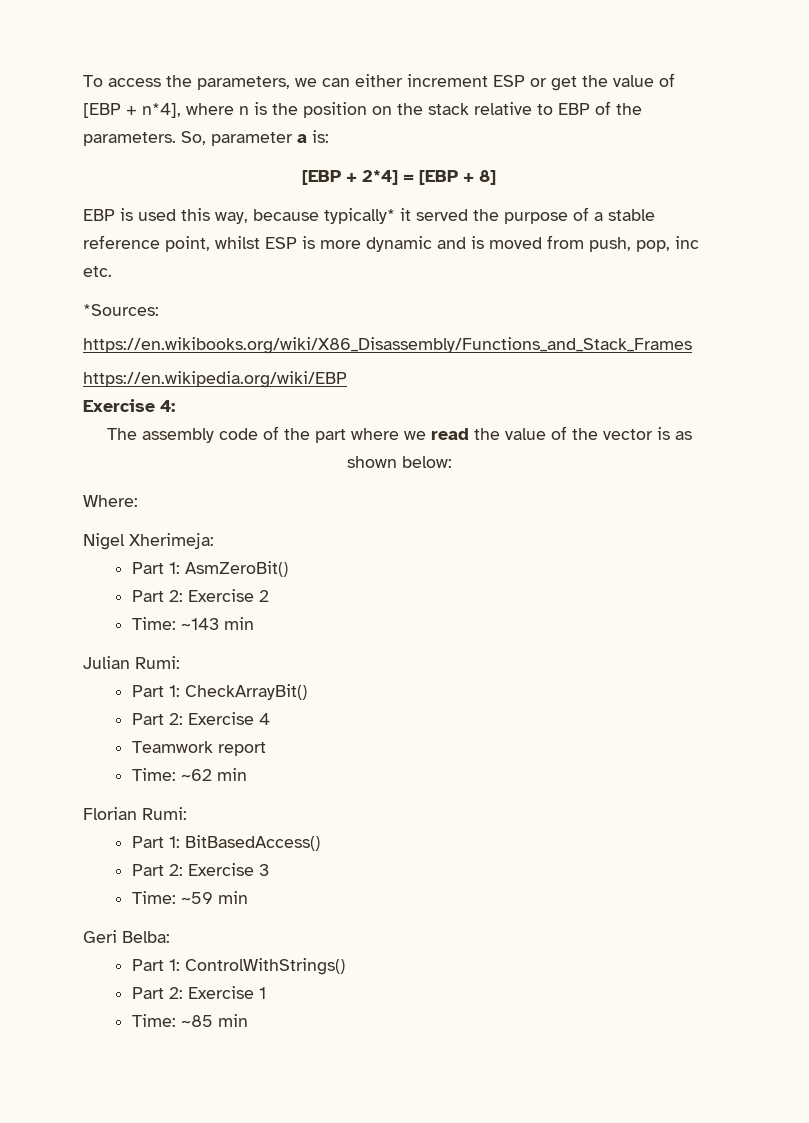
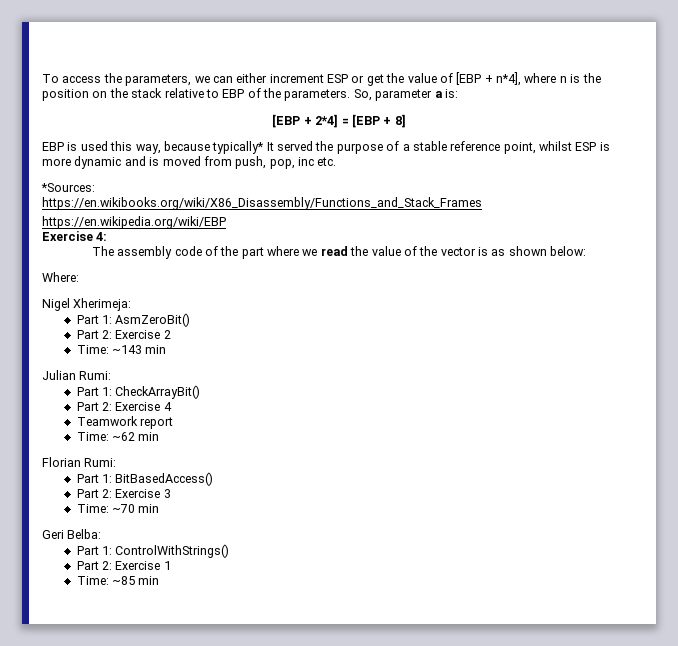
- EBP is used this way, because typically* it served the purpose of a stable reference point, whilst ESP is more dynamic and is moved from push, pop, inc etc.
+ EBP is used this way, because typically* It served the purpose of a stable reference point, whilst ESP is more dynamic and is moved from push, pop, inc etc.
- Time: ~59 min
+ Time: ~70 min

